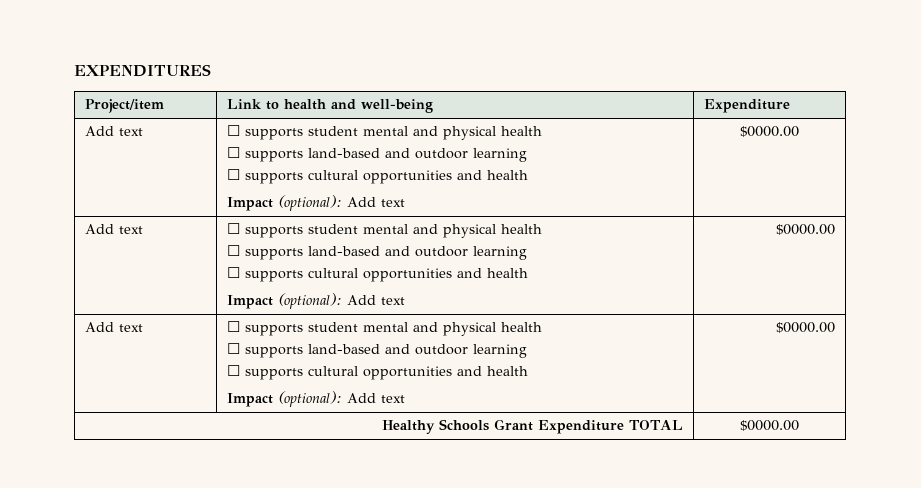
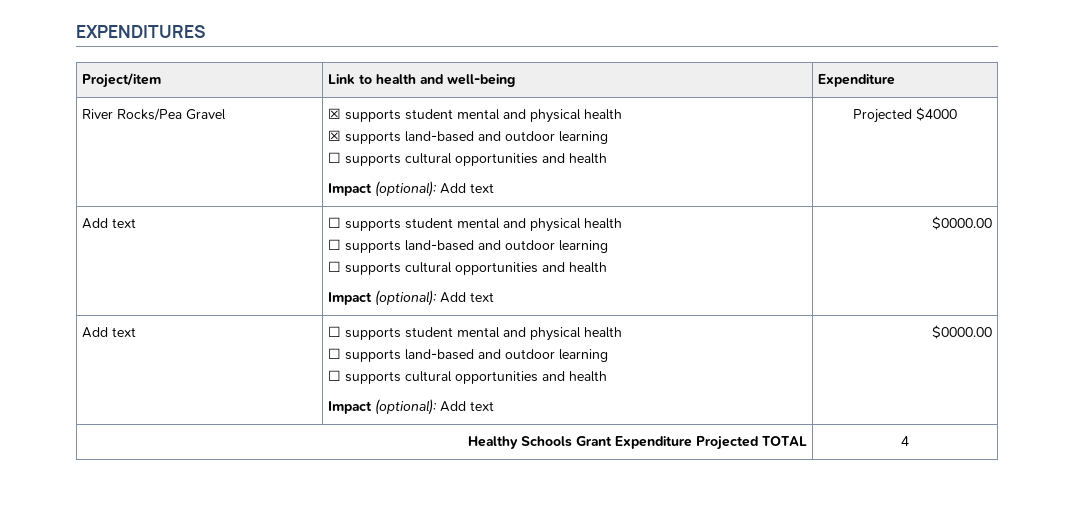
  Project/item | Link to health and well-being | Expenditure
- Add text | ☐ supports student mental and physical health
- ☐ supports land-based and outdoor learning
+ River Rocks/Pea Gravel | ☒ supports student mental and physical health
+ ☒ supports land-based and outdoor learning
  ☐ supports cultural opportunities and health
- Impact (optional): Add text | $0000.00
+ Impact (optional): Add text | Projected $4000
- Healthy Schools Grant Expenditure TOTAL | $0000.00
+ Healthy Schools Grant Expenditure Projected TOTAL | 4

